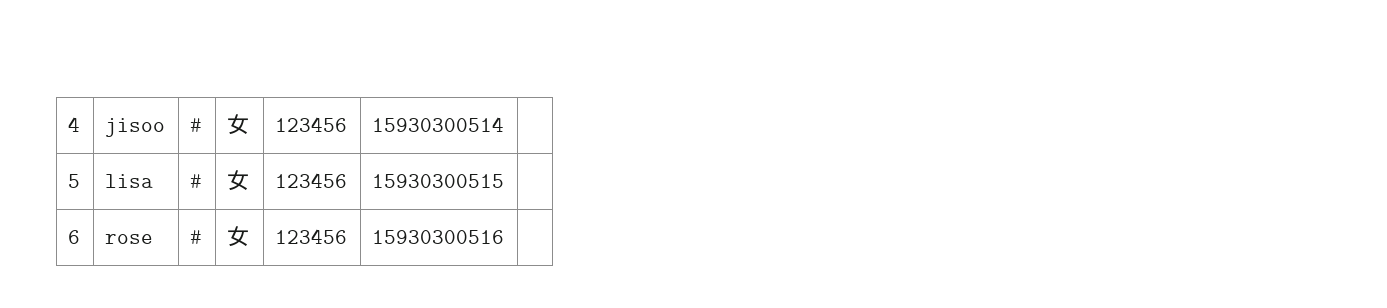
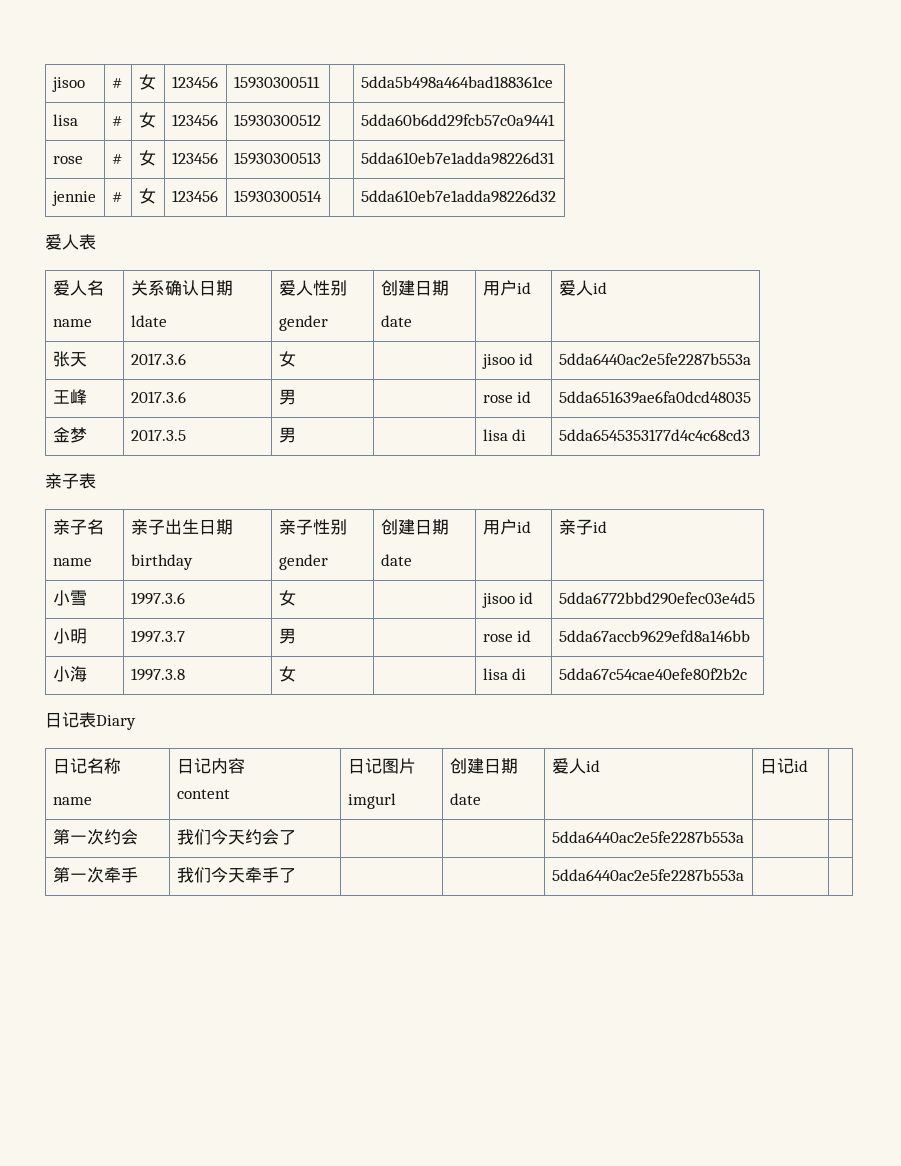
- 4 | jisoo | # | 女 | 123456 | 15930300514 |
- 5 | lisa | # | 女 | 123456 | 15930300515 |
- 6 | rose | # | 女 | 123456 | 15930300516 |
+ jisoo | # | 女 | 123456 | 15930300511 | | 5dda5b498a464bad188361ce
+ lisa | # | 女 | 123456 | 15930300512 | | 5dda60b6dd29fcb57c0a9441
+ rose | # | 女 | 123456 | 15930300513 | | 5dda610eb7e1adda98226d31
+ jennie | # | 女 | 123456 | 15930300514 | | 5dda610eb7e1adda98226d32
+ 爱人表
+ 爱人名
+ name | 关系确认日期
+ ldate | 爱人性别
+ gender | 创建日期
+ date | 用户id | 爱人id
+ 张天 | 2017.3.6 | 女 | | jisoo id | 5dda6440ac2e5fe2287b553a
+ 王峰 | 2017.3.6 | 男 | | rose id | 5dda651639ae6fa0dcd48035
+ 金梦 | 2017.3.5 | 男 | | lisa di | 5dda6545353177d4c4c68cd3
+ 亲子表
+ 亲子名
+ name | 亲子出生日期
+ birthday | 亲子性别
+ gender | 创建日期
+ date | 用户id | 亲子id
+ 小雪 | 1997.3.6 | 女 | | jisoo id | 5dda6772bbd290efec03e4d5
+ 小明 | 1997.3.7 | 男 | | rose id | 5dda67accb9629efd8a146bb
+ 小海 | 1997.3.8 | 女 | | lisa di | 5dda67c54cae40efe80f2b2c
+ 日记表Diary
+ 日记名称
+ name | 日记内容
+ content | 日记图片
+ imgurl | 创建日期
+ date | 爱人id | 日记id |
+ 第一次约会 | 我们今天约会了 | | | 5dda6440ac2e5fe2287b553a | |
+ 第一次牵手 | 我们今天牵手了 | | | 5dda6440ac2e5fe2287b553a | |

